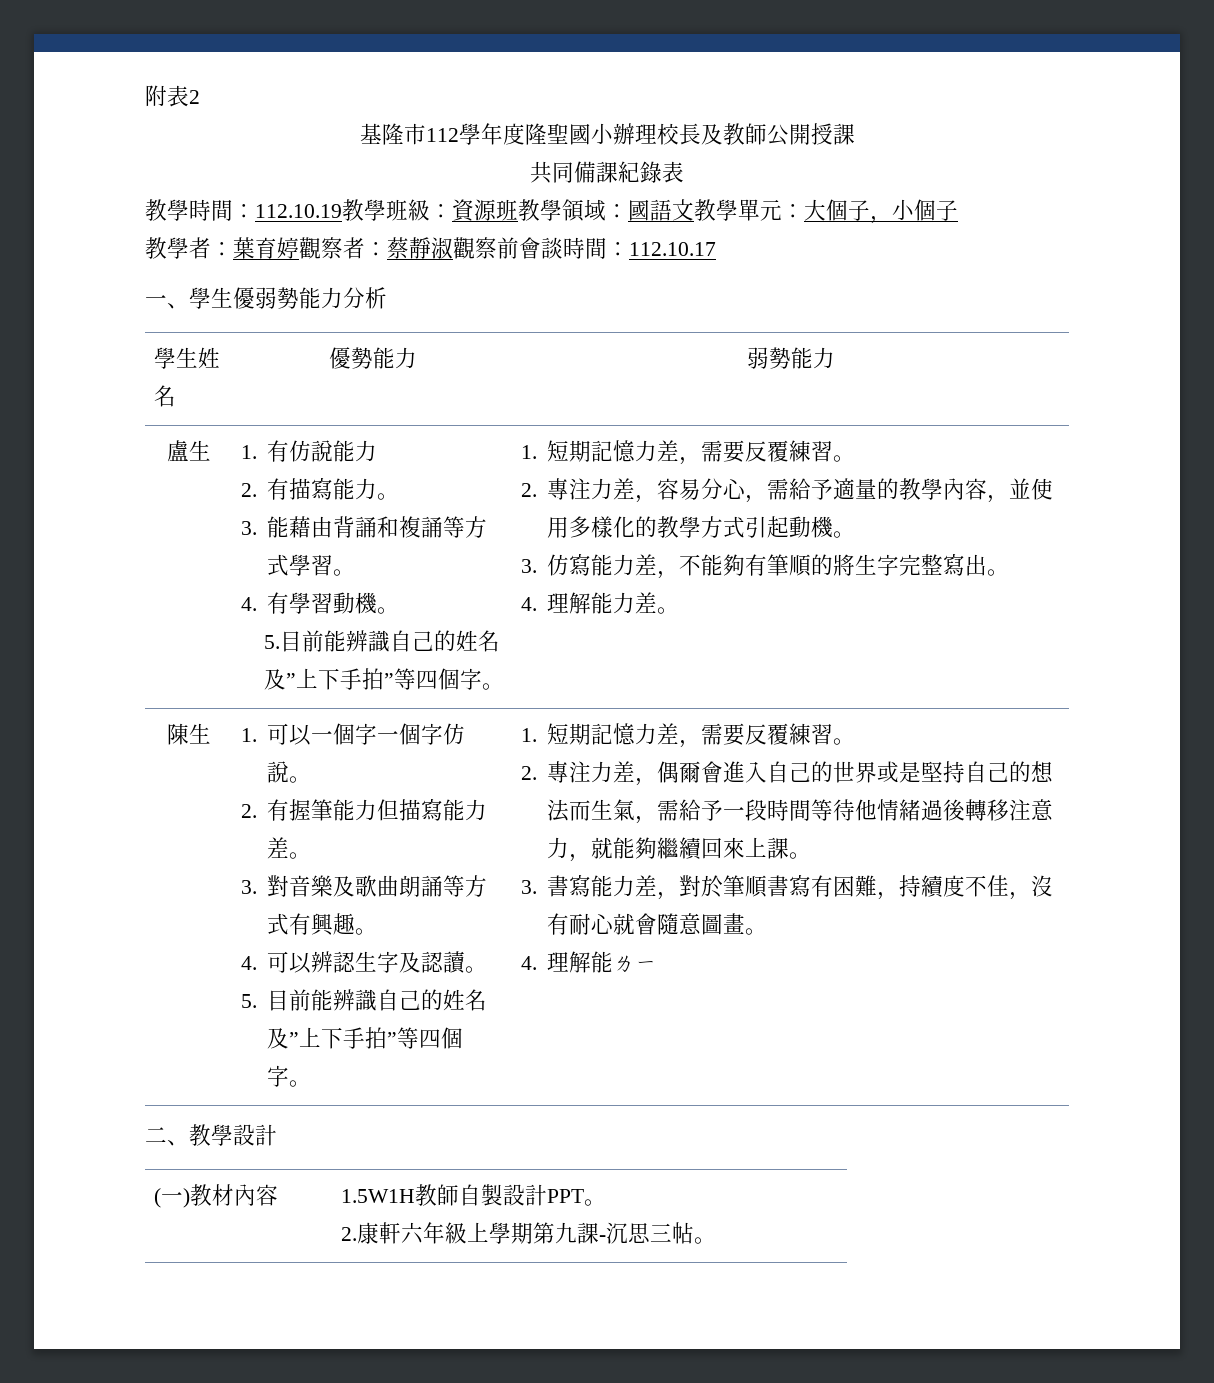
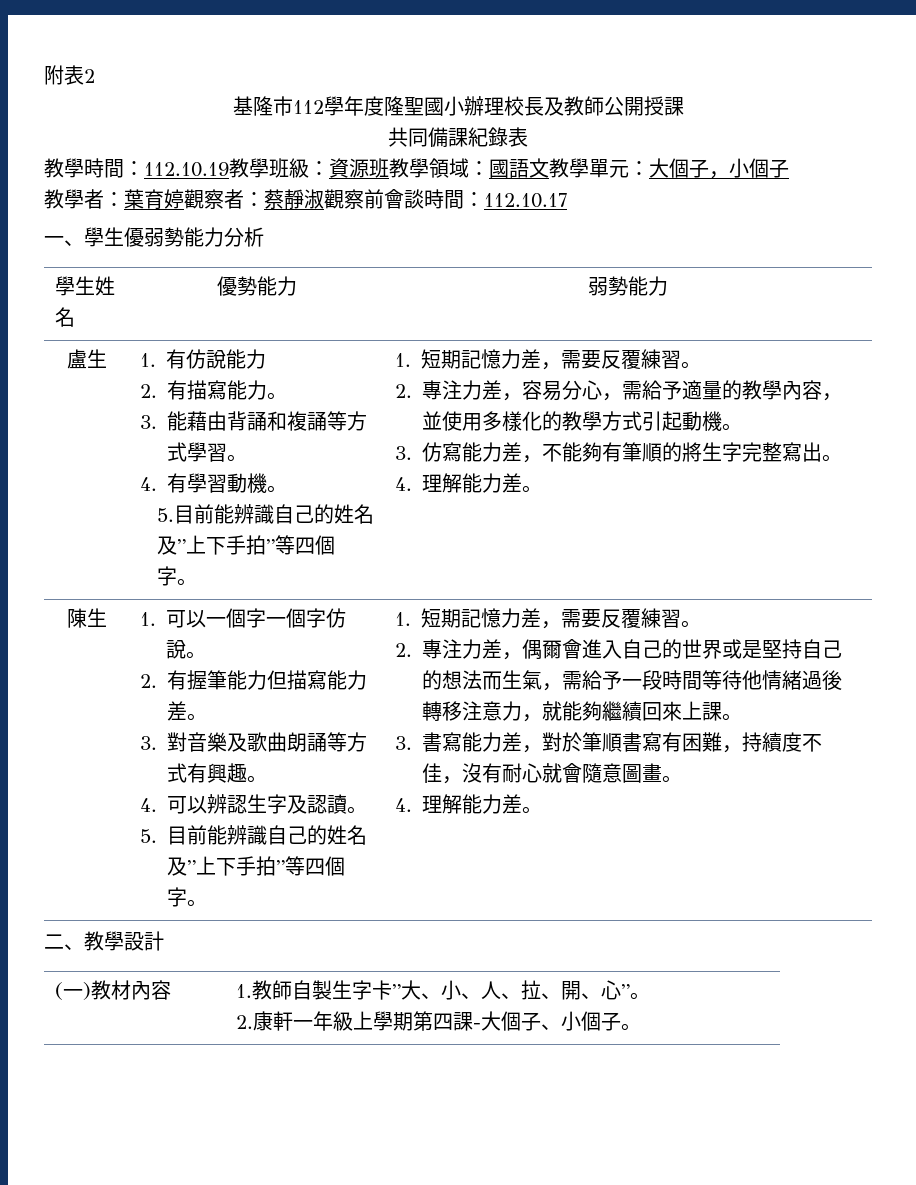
  3.書寫能力差，對於筆順書寫有困難，持續度不佳，沒有耐心就會隨意圖畫。
- 4.理解能ㄌㄧ
+ 4.理解能力差。
- (一)教材內容 | 1.5W1H教師自製設計PPT。
- 2.康軒六年級上學期第九課-沉思三帖。
+ (一)教材內容 | 1.教師自製生字卡”大、小、人、拉、開、心”。
+ 2.康軒一年級上學期第四課-大個子、小個子。

